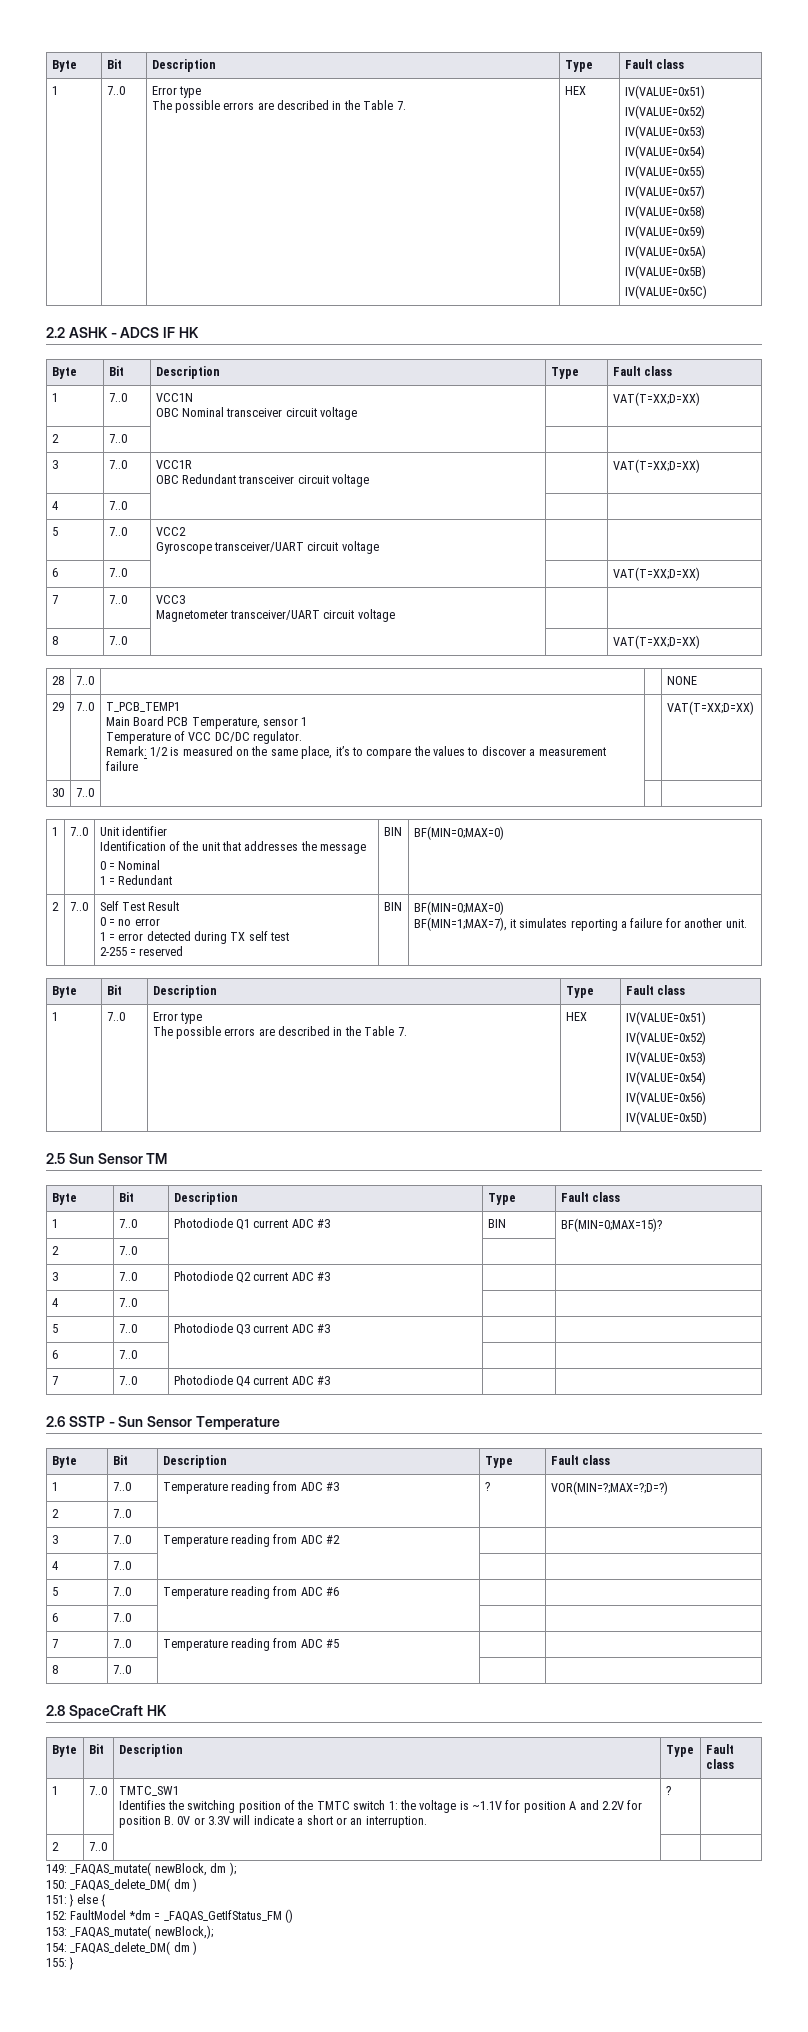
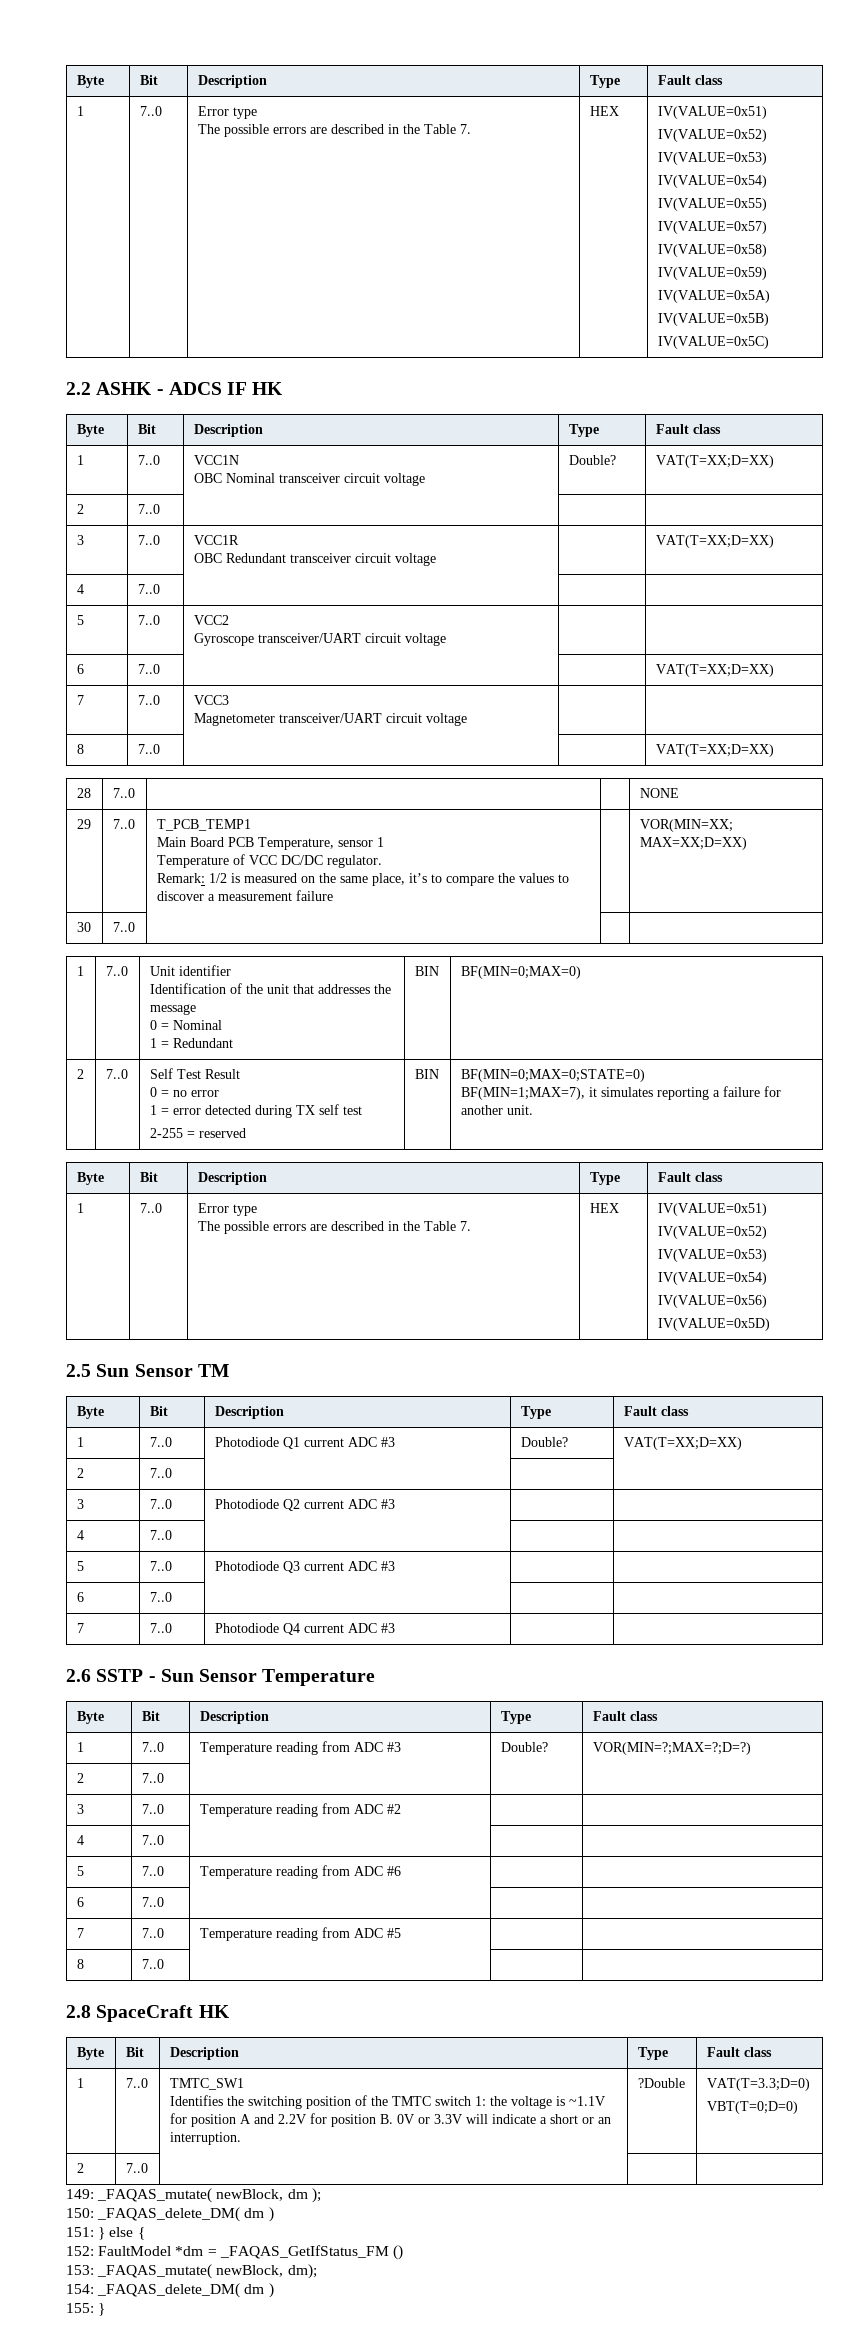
  1 | 7..0 | VCC1N
- OBC Nominal transceiver circuit voltage | | VAT(T=XX;D=XX)
+ OBC Nominal transceiver circuit voltage | Double? | VAT(T=XX;D=XX)
  29 | 7..0 | T_PCB_TEMP1
  Main Board PCB Temperature, sensor 1
  Temperature of VCC DC/DC regulator.
- Remark: 1/2 is measured on the same place, it’s to compare the values to discover a measurement failure | | VAT(T=XX;D=XX)
+ Remark: 1/2 is measured on the same place, it’s to compare the values to discover a measurement failure | | VOR(MIN=XX; MAX=XX;D=XX)
  2 | 7..0 | Self Test Result
  0 = no error
  1 = error detected during TX self test
- 2-255 = reserved | BIN | BF(MIN=0;MAX=0)
+ 2-255 = reserved | BIN | BF(MIN=0;MAX=0;STATE=0)
- 1 | 7..0 | Photodiode Q1 current ADC #3 | BIN | BF(MIN=0;MAX=15)?
+ 1 | 7..0 | Photodiode Q1 current ADC #3 | Double? | VAT(T=XX;D=XX)
- 1 | 7..0 | Temperature reading from ADC #3 | ? | VOR(MIN=?;MAX=?;D=?)
+ 1 | 7..0 | Temperature reading from ADC #3 | Double? | VOR(MIN=?;MAX=?;D=?)
  1 | 7..0 | TMTC_SW1
- Identifies the switching position of the TMTC switch 1: the voltage is ~1.1V for position A and 2.2V for position B. 0V or 3.3V will indicate a short or an interruption. | ? |
+ Identifies the switching position of the TMTC switch 1: the voltage is ~1.1V for position A and 2.2V for position B. 0V or 3.3V will indicate a short or an interruption. | ?Double | VAT(T=3.3;D=0)
+ VBT(T=0;D=0)
- 153: _FAQAS_mutate( newBlock,);
+ 153: _FAQAS_mutate( newBlock, dm);

